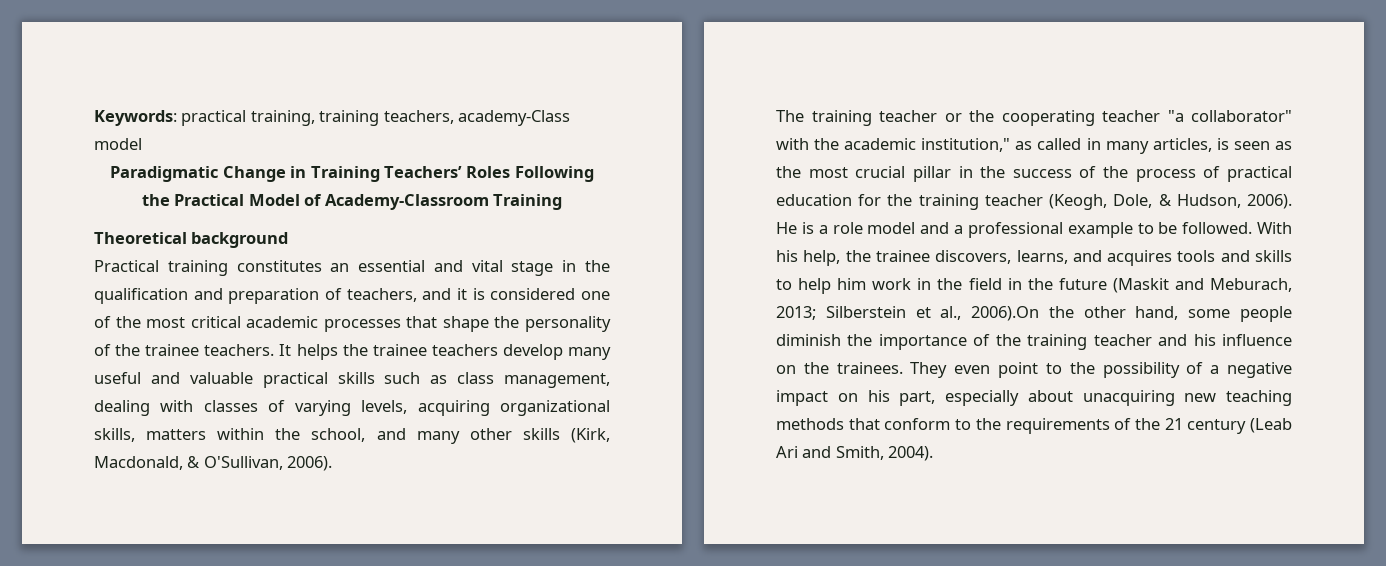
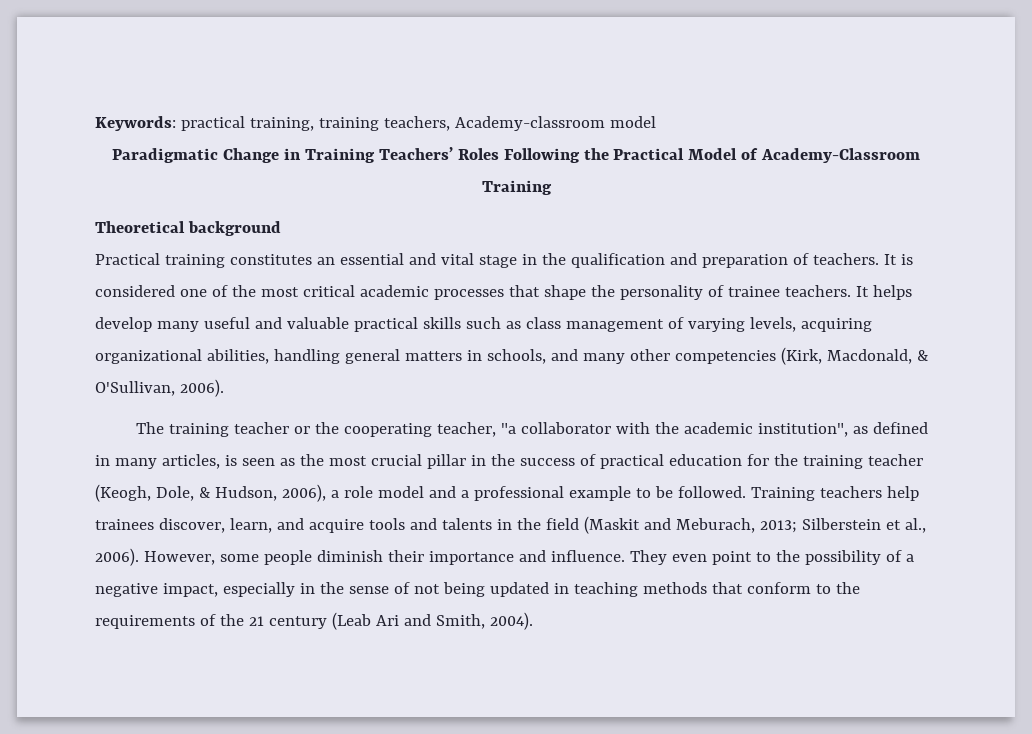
- Keywords: practical training, training teachers, academy-Class model
+ Keywords: practical training, training teachers, Academy-classroom model
- Practical training constitutes an essential and vital stage in the qualification and preparation of teachers, and it is considered one of the most critical academic processes that shape the personality of the trainee teachers.
+ Practical training constitutes an essential and vital stage in the qualification and preparation of teachers. It is considered one of the most critical academic processes that shape the personality of trainee teachers.
- It helps the trainee teachers develop many useful and valuable practical skills such as class management, dealing with classes of varying levels, acquiring organizational skills, matters within the school, and many other skills (Kirk, Macdonald, & O'Sullivan, 2006).
+ It helps develop many useful and valuable practical skills such as class management of varying levels, acquiring organizational abilities, handling general matters in schools, and many other competencies (Kirk, Macdonald, & O'Sullivan, 2006).
- The training teacher or the cooperating teacher "a collaborator" with the academic institution," as called in many articles, is seen as the most crucial pillar in the success of the process of practical education for the training teacher (Keogh, Dole, & Hudson, 2006). He is a role model and a professional example to be followed.
+ The training teacher or the cooperating teacher, "a collaborator with the academic institution", as defined in many articles, is seen as the most crucial pillar in the success of practical education for the training teacher (Keogh, Dole, & Hudson, 2006), a role model and a professional example to be followed.
- With his help, the trainee discovers, learns, and acquires tools and skills to help him work in the field in the future (Maskit and Meburach, 2013; Silberstein et al., 2006).On the other hand, some people diminish the importance of the training teacher and his influence on the trainees.
+ Training teachers help trainees discover, learn, and acquire tools and talents in the field (Maskit and Meburach, 2013; Silberstein et al., 2006). However, some people diminish their importance and influence.
- They even point to the possibility of a negative impact on his part, especially about unacquiring new teaching methods that conform to the requirements of the 21 century (Leab Ari and Smith, 2004).
+ They even point to the possibility of a negative impact, especially in the sense of not being updated in teaching methods that conform to the requirements of the 21 century (Leab Ari and Smith, 2004).

